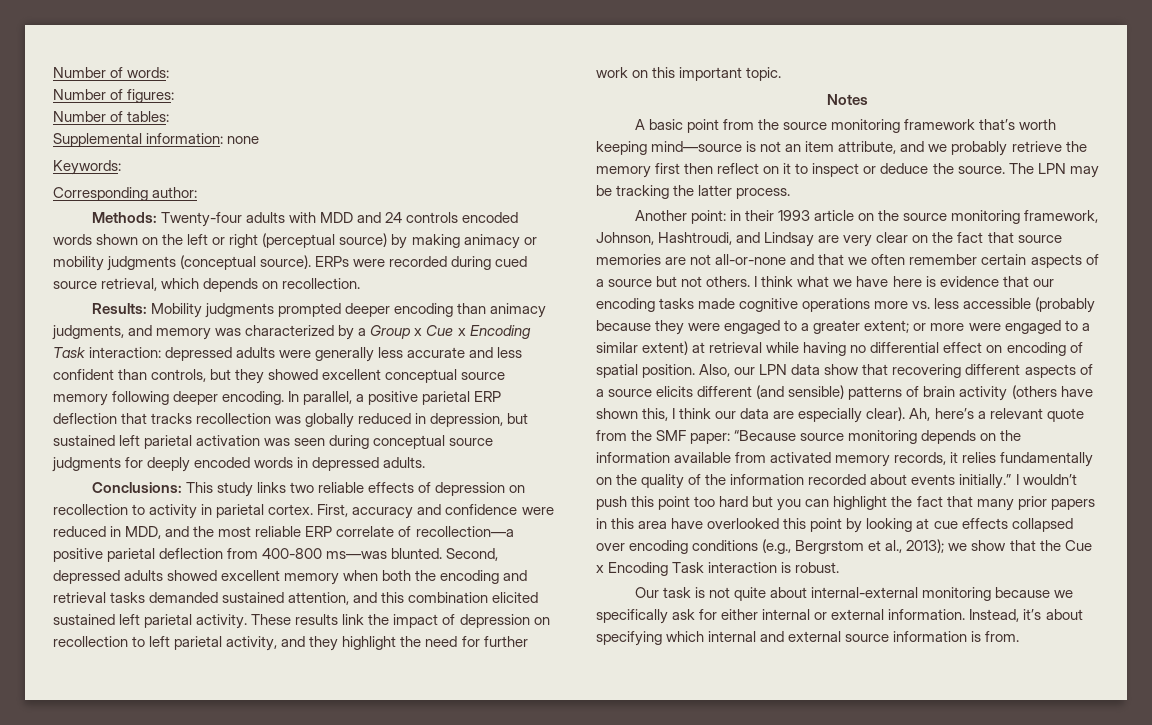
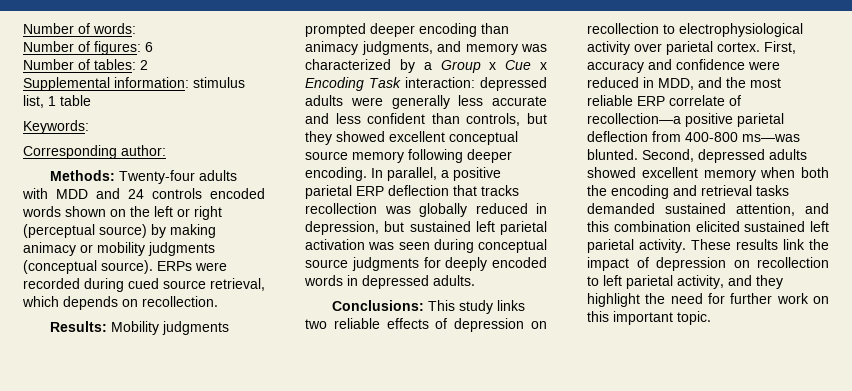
- Number of figures:
+ Number of figures: 6
- Number of tables:
+ Number of tables: 2
- Supplemental information: none
+ Supplemental information: stimulus list, 1 table
- Conclusions: This study links two reliable effects of depression on recollection to activity in parietal cortex.
+ Conclusions: This study links two reliable effects of depression on recollection to electrophysiological activity over parietal cortex.
- Notes
- A basic point from the source monitoring framework that’s worth keeping mind—source is not an item attribute, and we probably retrieve the memory first then reflect on it to inspect or deduce the source. The LPN may be tracking the latter process.
- Another point: in their 1993 article on the source monitoring framework, Johnson, Hashtroudi, and Lindsay are very clear on the fact that source memories are not all-or-none and that we often remember certain aspects of a source but not others. I think what we have here is evidence that our encoding tasks made cognitive operations more vs. less accessible (probably because they were engaged to a greater extent; or more were engaged to a similar extent) at retrieval while having no differential effect on encoding of spatial position. Also, our LPN data show that recovering different aspects of a source elicits different (and sensible) patterns of brain activity (others have shown this, I think our data are especially clear). Ah, here’s a relevant quote from the SMF paper: “Because source monitoring depends on the information available from activated memory records, it relies fundamentally on the quality of the information recorded about events initially.” I wouldn’t push this point too hard but you can highlight the fact that many prior papers in this area have overlooked this point by looking at cue effects collapsed over encoding conditions (e.g., Bergrstom et al., 2013); we show that the Cue x Encoding Task interaction is robust.
- Our task is not quite about internal-external monitoring because we specifically ask for either internal or external information. Instead, it’s about specifying which internal and external source information is from.

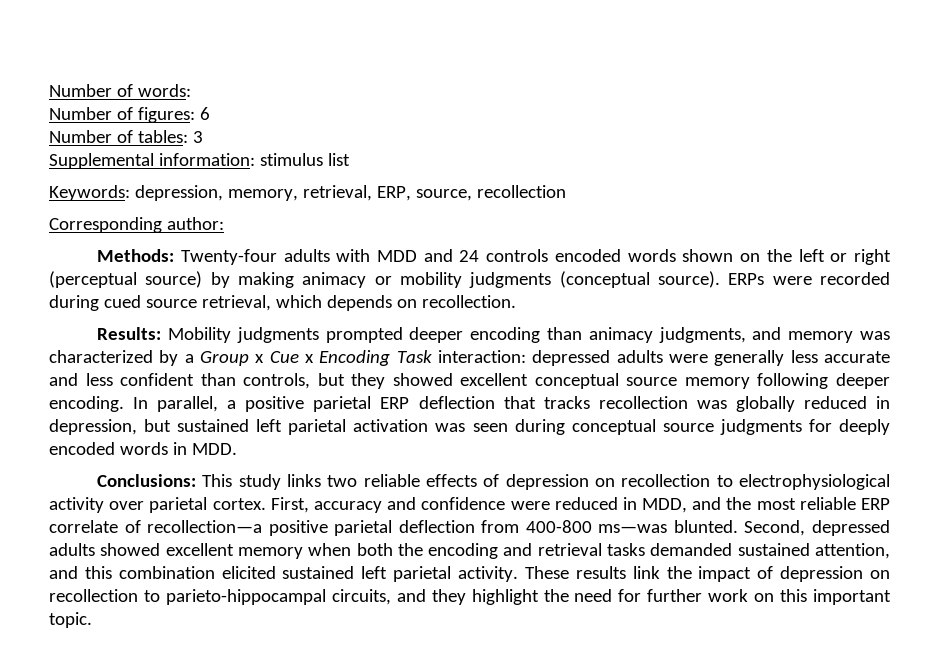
- Number of tables: 2
+ Number of tables: 3
- Supplemental information: stimulus list, 1 table
- Keywords:
+ Supplemental information: stimulus list
+ Keywords: depression, memory, retrieval, ERP, source, recollection
- In parallel, a positive parietal ERP deflection that tracks recollection was globally reduced in depression, but sustained left parietal activation was seen during conceptual source judgments for deeply encoded words in depressed adults.
+ In parallel, a positive parietal ERP deflection that tracks recollection was globally reduced in depression, but sustained left parietal activation was seen during conceptual source judgments for deeply encoded words in MDD.
- These results link the impact of depression on recollection to left parietal activity, and they highlight the need for further work on this important topic.
+ These results link the impact of depression on recollection to parieto-hippocampal circuits, and they highlight the need for further work on this important topic.

